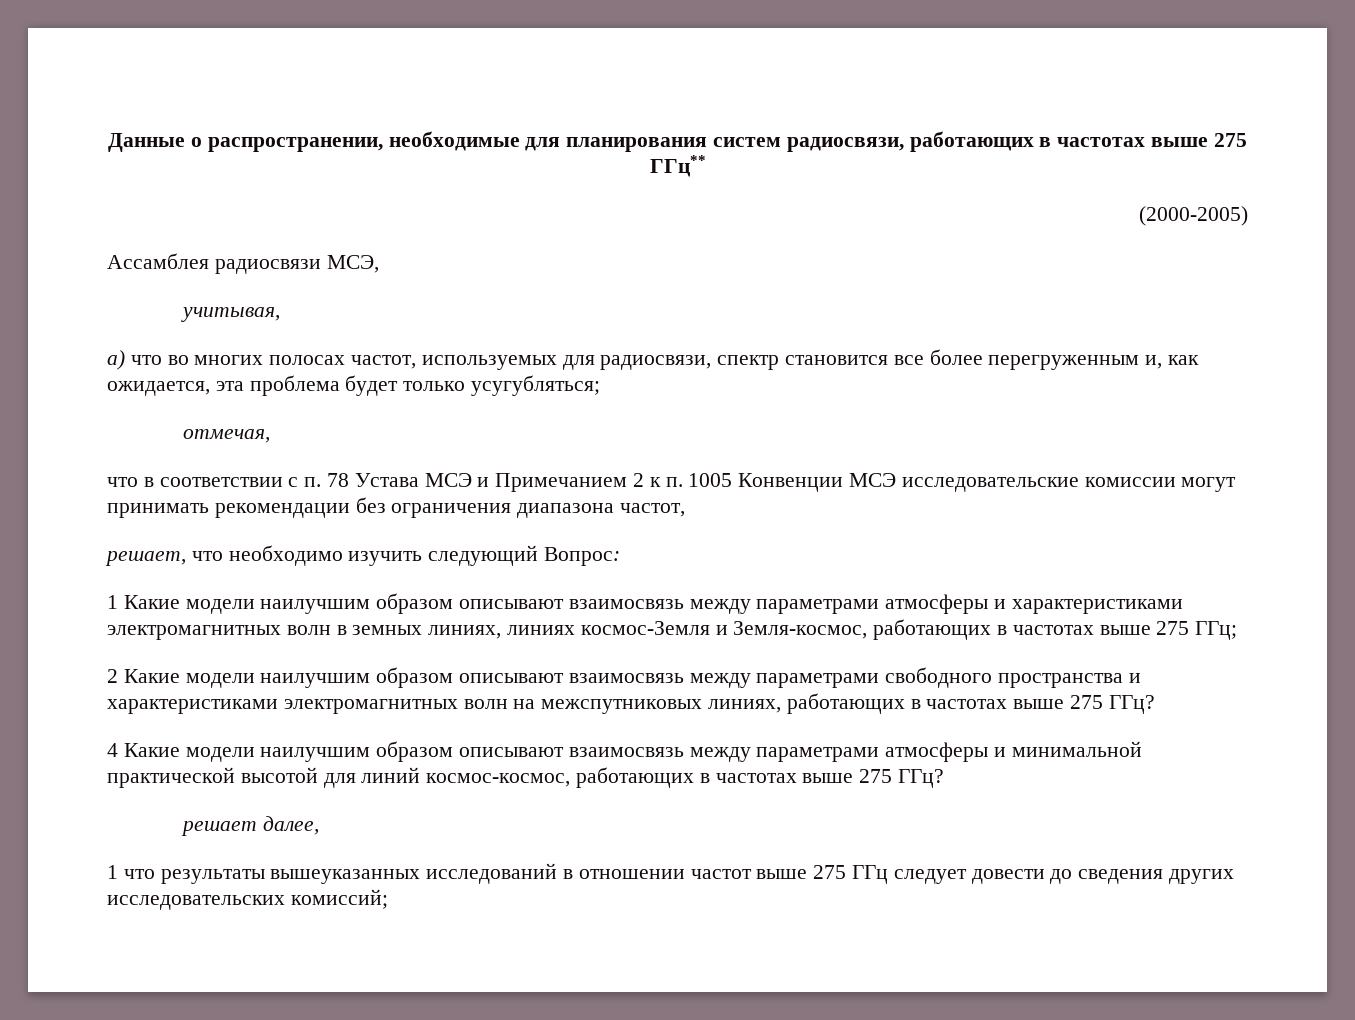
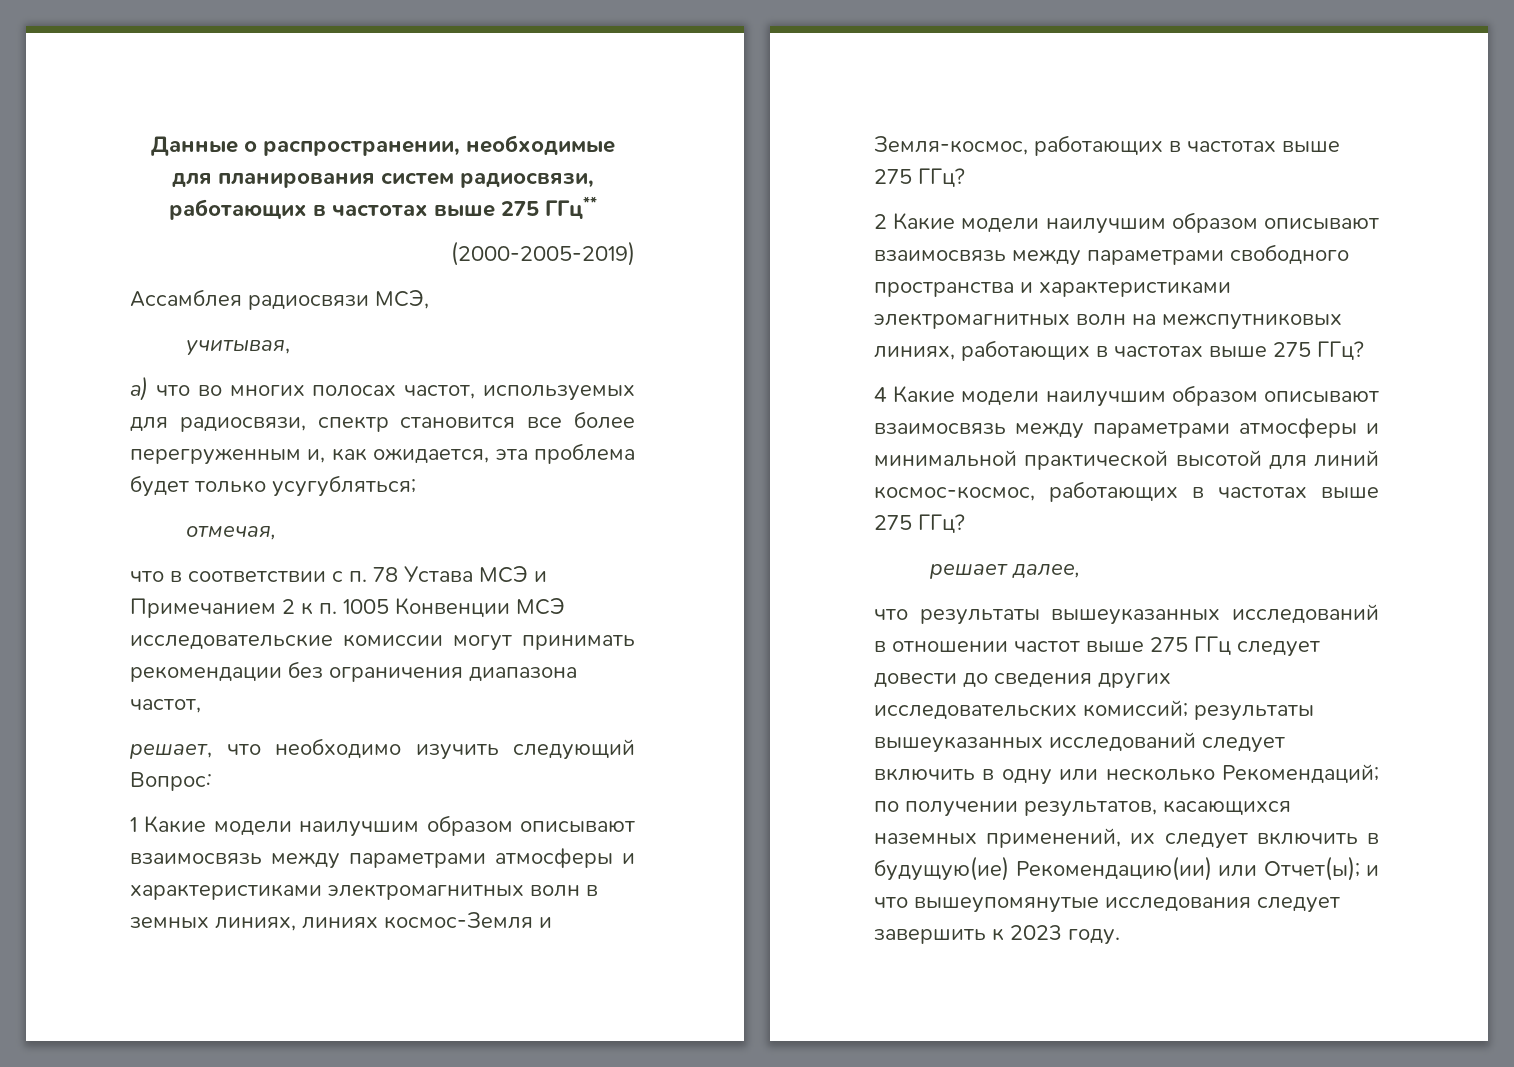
- (2000-2005)
+ (2000-2005-2019)
- 1 Какие модели наилучшим образом описывают взаимосвязь между параметрами атмосферы и характеристиками электромагнитных волн в земных линиях, линиях космос-Земля и Земля-космос, работающих в частотах выше 275 ГГц;
+ 1 Какие модели наилучшим образом описывают взаимосвязь между параметрами атмосферы и характеристиками электромагнитных волн в земных линиях, линиях космос-Земля и Земля-космос, работающих в частотах выше 275 ГГц?
- 1 что результаты вышеуказанных исследований в отношении частот выше 275 ГГц следует довести до сведения других исследовательских комиссий;
+ что результаты вышеуказанных исследований в отношении частот выше 275 ГГц следует довести до сведения других исследовательских комиссий; результаты вышеуказанных исследований следует включить в одну или несколько Рекомендаций; по получении результатов, касающихся наземных применений, их следует включить в будущую(ие) Рекомендацию(ии) или Отчет(ы); и что вышеупомянутые исследования следует завершить к 2023 году.

